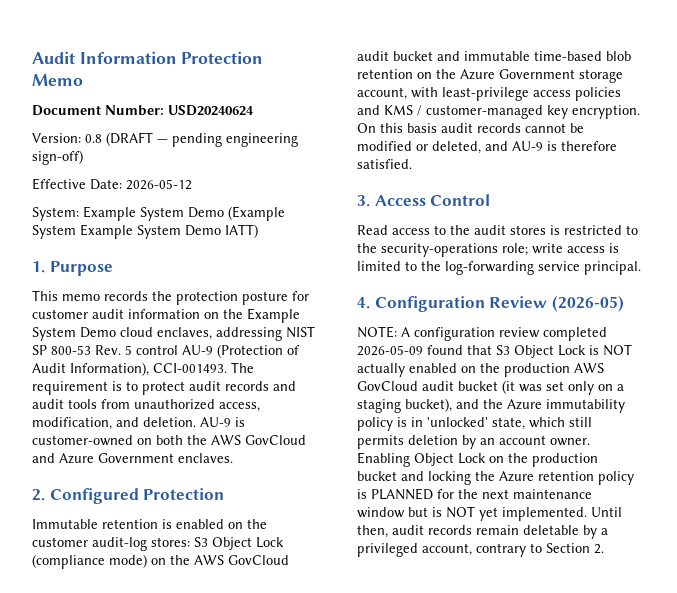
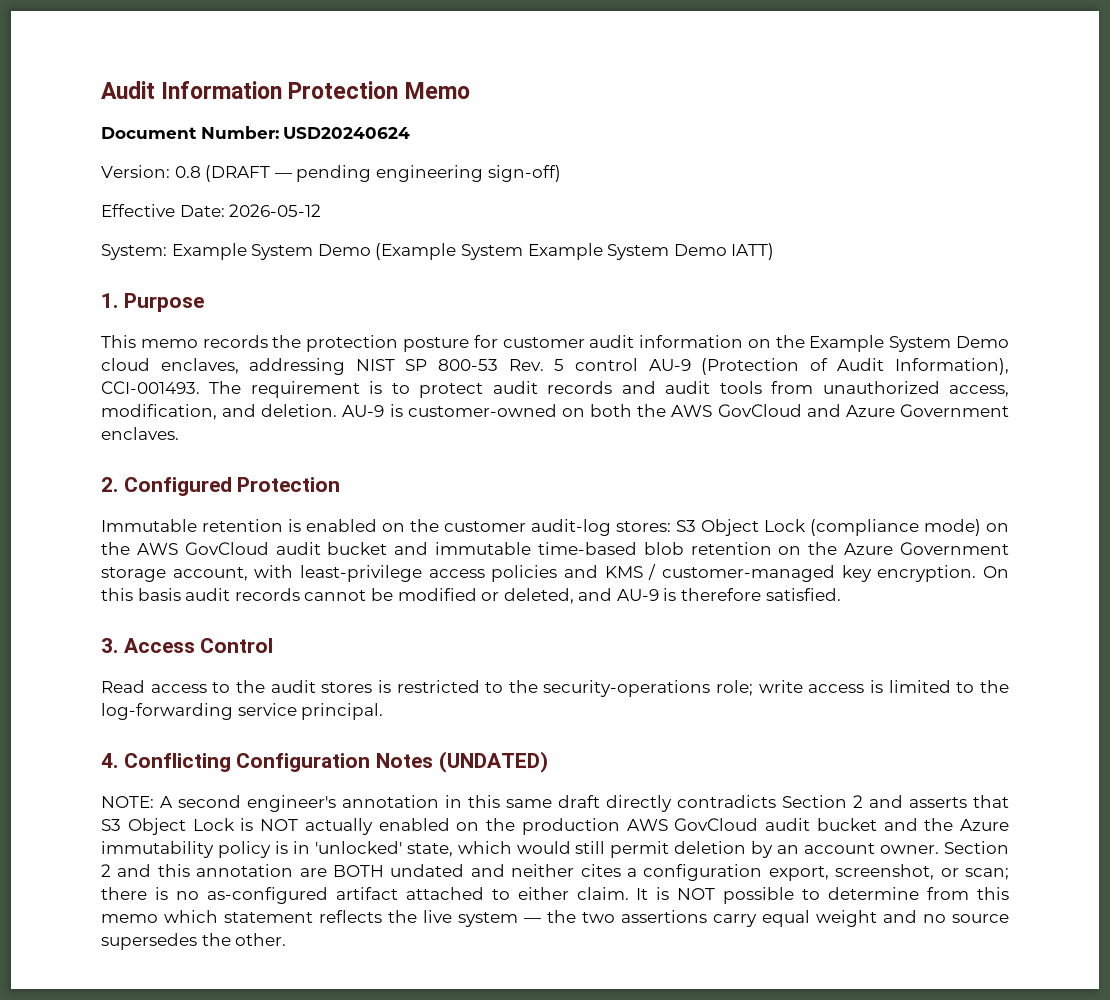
- 4. Configuration Review (2026-05)
- NOTE: A configuration review completed 2026-05-09 found that S3 Object Lock is NOT actually enabled on the production AWS GovCloud audit bucket (it was set only on a staging bucket), and the Azure immutability policy is in 'unlocked' state, which still permits deletion by an account owner.
+ 4. Conflicting Configuration Notes (UNDATED)
+ NOTE: A second engineer's annotation in this same draft directly contradicts Section 2 and asserts that S3 Object Lock is NOT actually enabled on the production AWS GovCloud audit bucket and the Azure immutability policy is in 'unlocked' state, which would still permit deletion by an account owner.
- Enabling Object Lock on the production bucket and locking the Azure retention policy is PLANNED for the next maintenance window but is NOT yet implemented. Until then, audit records remain deletable by a privileged account, contrary to Section 2.
+ Section 2 and this annotation are BOTH undated and neither cites a configuration export, screenshot, or scan; there is no as-configured artifact attached to either claim. It is NOT possible to determine from this memo which statement reflects the live system — the two assertions carry equal weight and no source supersedes the other.

